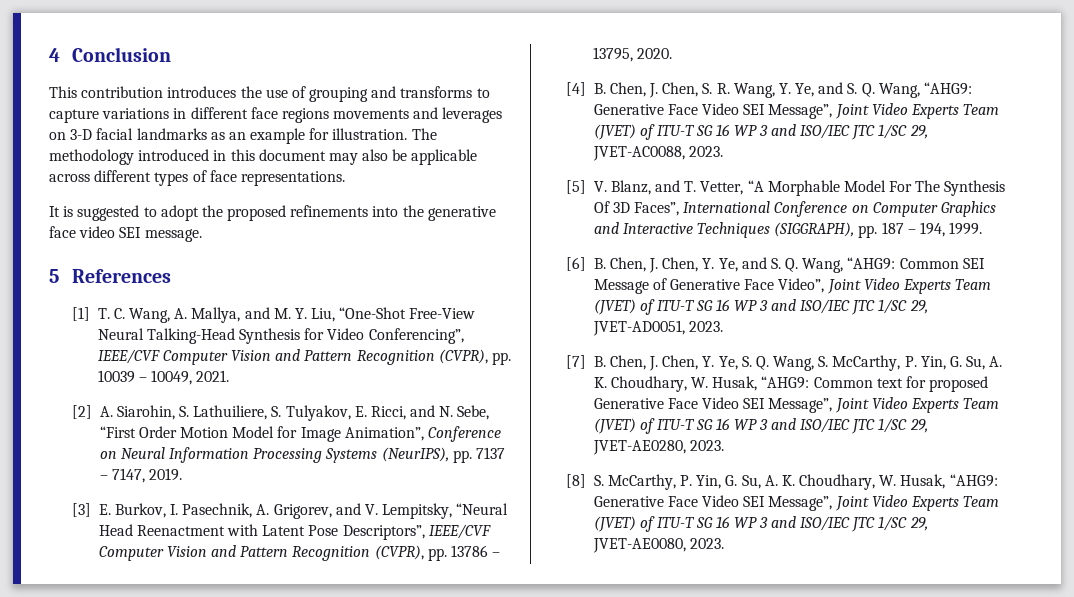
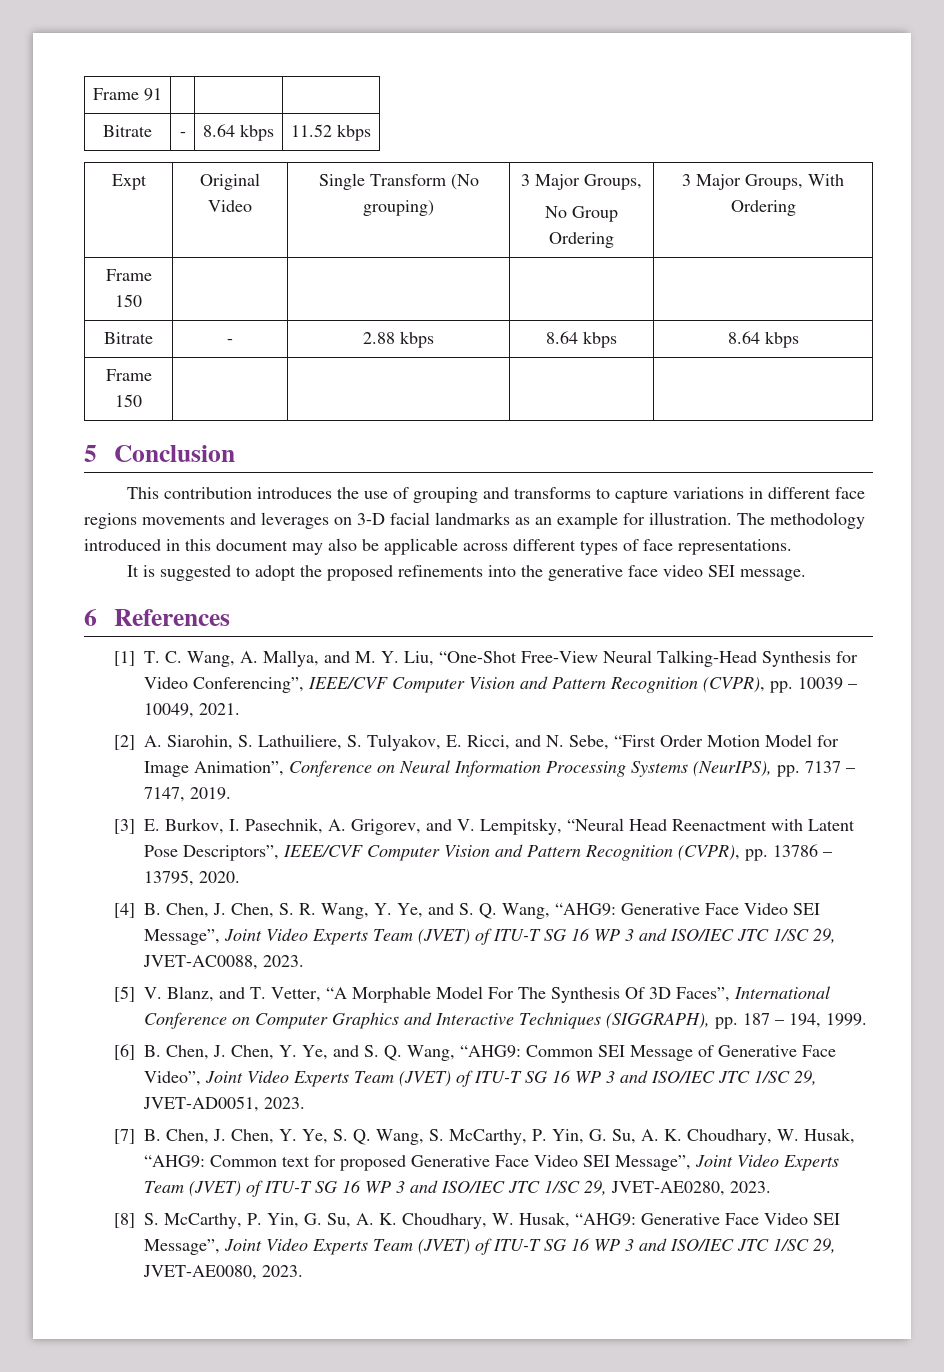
- 4 Conclusion
+ Frame 91 | | |
+ Bitrate | - | 8.64 kbps | 11.52 kbps
+ Expt | Original Video | Single Transform (No grouping) | 3 Major Groups,
+ No Group Ordering | 3 Major Groups, With Ordering
+ Frame 150 | | | |
+ Bitrate | - | 2.88 kbps | 8.64 kbps | 8.64 kbps
+ Frame 150 | | | |
+ 5 Conclusion
- 5 References
+ 6 References

